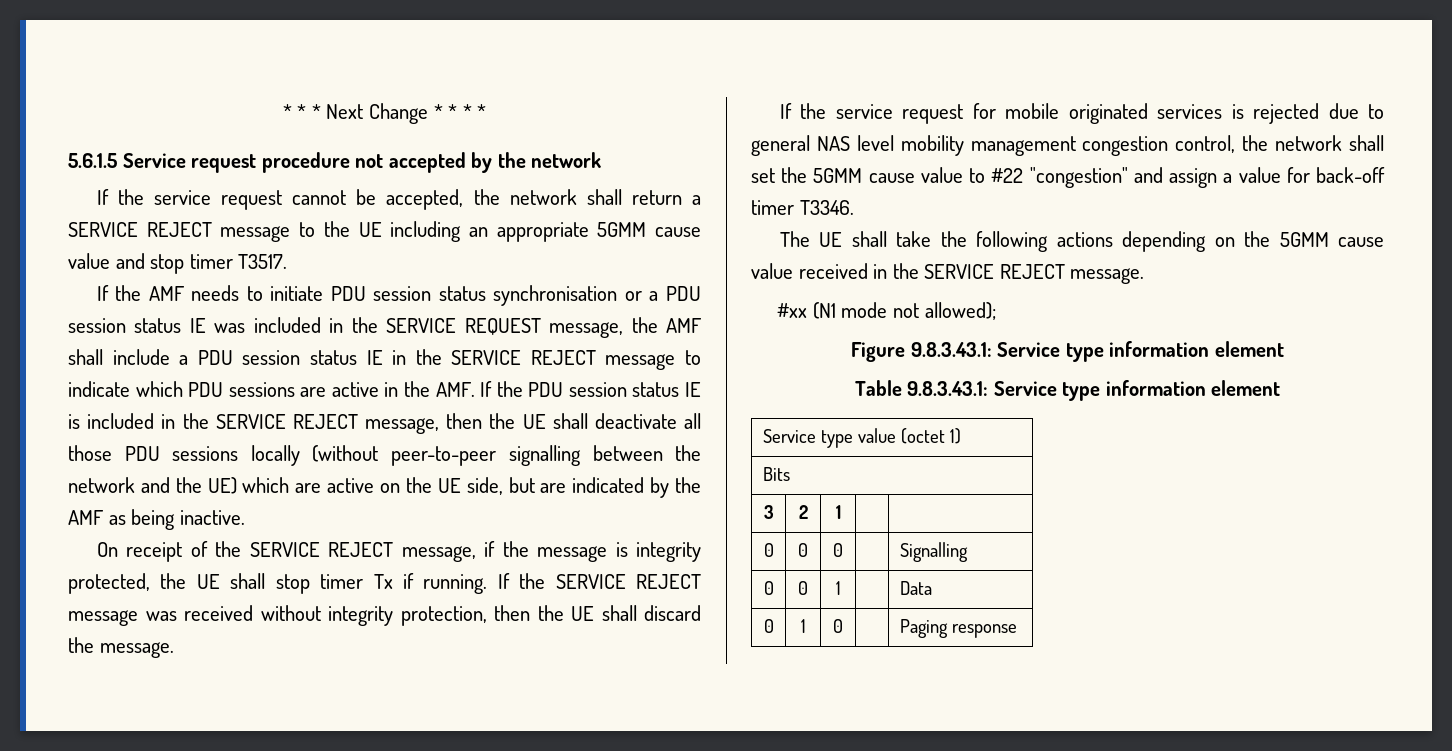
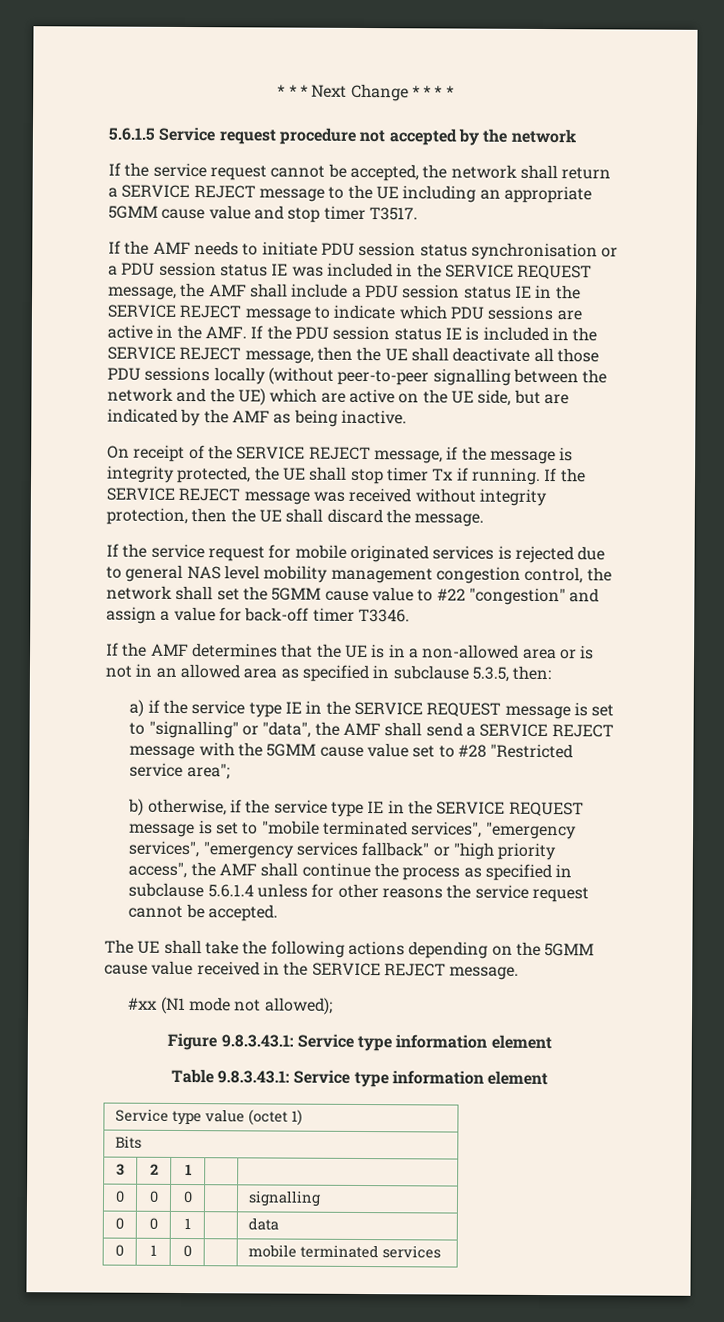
+ If the AMF determines that the UE is in a non-allowed area or is not in an allowed area as specified in subclause 5.3.5, then:
+ a) if the service type IE in the SERVICE REQUEST message is set to "signalling" or "data", the AMF shall send a SERVICE REJECT message with the 5GMM cause value set to #28 "Restricted service area";
+ b) otherwise, if the service type IE in the SERVICE REQUEST message is set to "mobile terminated services", "emergency services", "emergency services fallback" or "high priority access", the AMF shall continue the process as specified in subclause 5.6.1.4 unless for other reasons the service request cannot be accepted.
- 0 | 0 | 0 | | Signalling
+ 0 | 0 | 0 | | signalling
- 0 | 0 | 1 | | Data
+ 0 | 0 | 1 | | data
- 0 | 1 | 0 | | Paging response
+ 0 | 1 | 0 | | mobile terminated services

